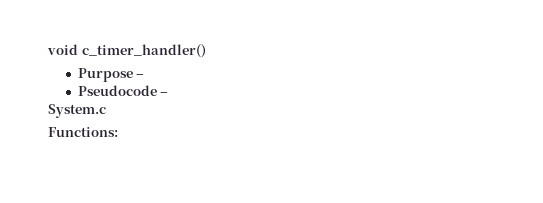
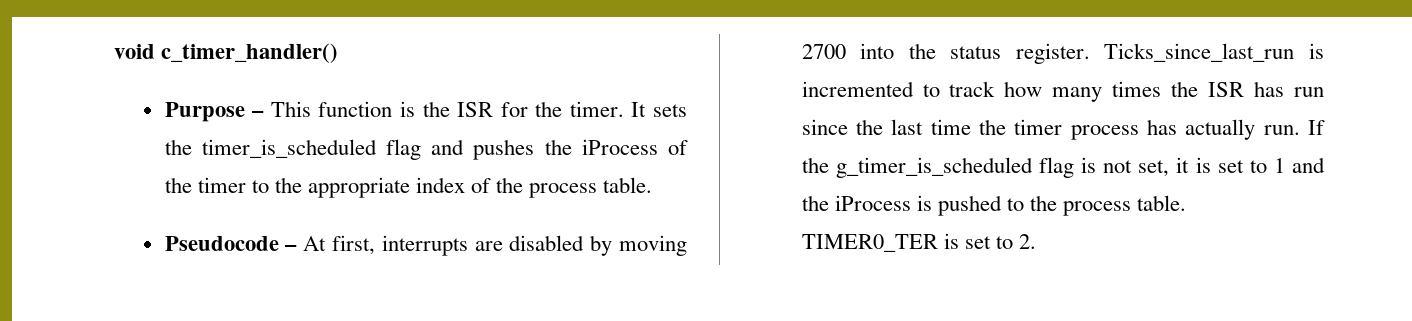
- Purpose –
- Pseudocode –
- System.c
- Functions:
+ Purpose – This function is the ISR for the timer. It sets the timer_is_scheduled flag and pushes the iProcess of the timer to the appropriate index of the process table.
+ Pseudocode – At first, interrupts are disabled by moving 2700 into the status register. Ticks_since_last_run is incremented to track how many times the ISR has run since the last time the timer process has actually run. If the g_timer_is_scheduled flag is not set, it is set to 1 and the iProcess is pushed to the process table. TIMER0_TER is set to 2.

